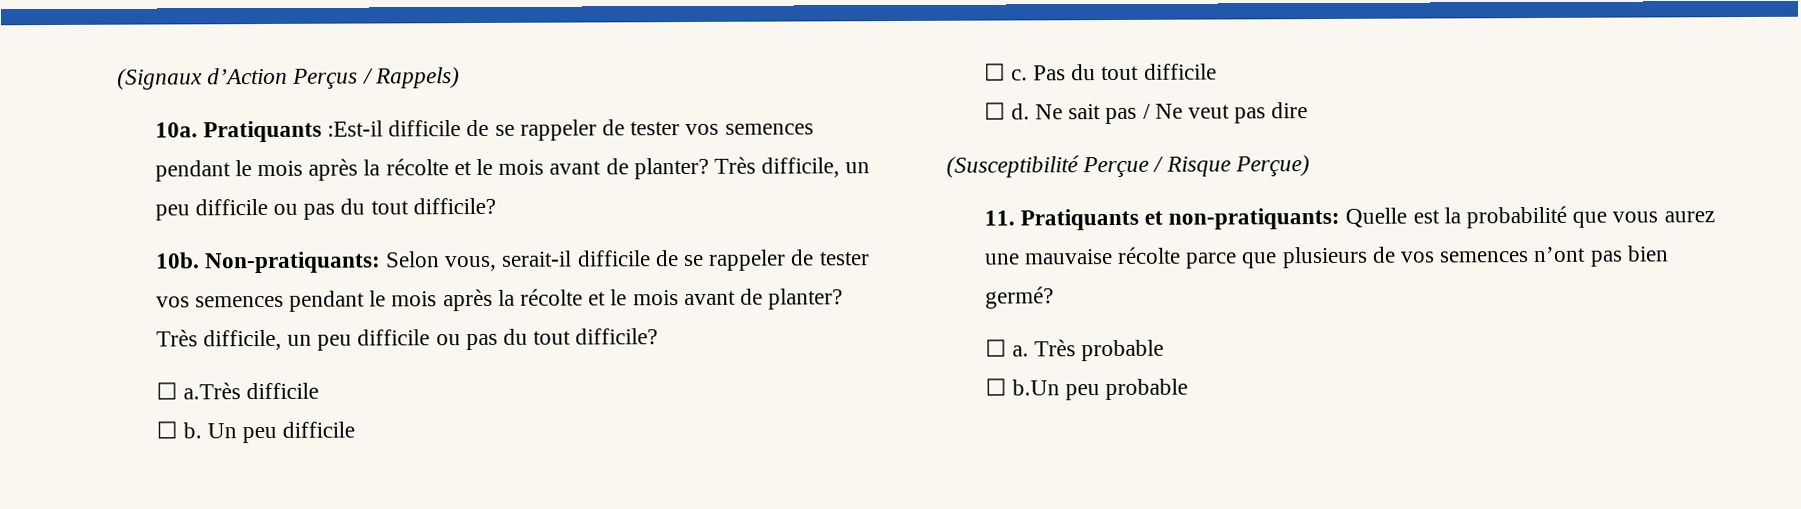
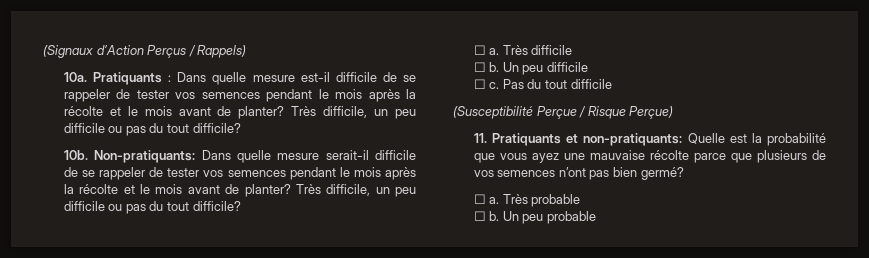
- Pratiquants :Est-il difficile de se rappeler de tester vos semences pendant le mois après la récolte et le mois avant de planter?
+ Pratiquants : Dans quelle mesure est-il difficile de se rappeler de tester vos semences pendant le mois après la récolte et le mois avant de planter?
- Non-pratiquants: Selon vous, serait-il difficile de se rappeler de tester vos semences pendant le mois après la récolte et le mois avant de planter?
+ Non-pratiquants: Dans quelle mesure serait-il difficile de se rappeler de tester vos semences pendant le mois après la récolte et le mois avant de planter?
- ☐ a.Très difficile
+ ☐ a. Très difficile
- ☐ d. Ne sait pas / Ne veut pas dire
- 11. Pratiquants et non-pratiquants: Quelle est la probabilité que vous aurez une mauvaise récolte parce que plusieurs de vos semences n’ont pas bien germé?
+ 11. Pratiquants et non-pratiquants: Quelle est la probabilité que vous ayez une mauvaise récolte parce que plusieurs de vos semences n’ont pas bien germé?
- ☐ b.Un peu probable
+ ☐ b. Un peu probable

